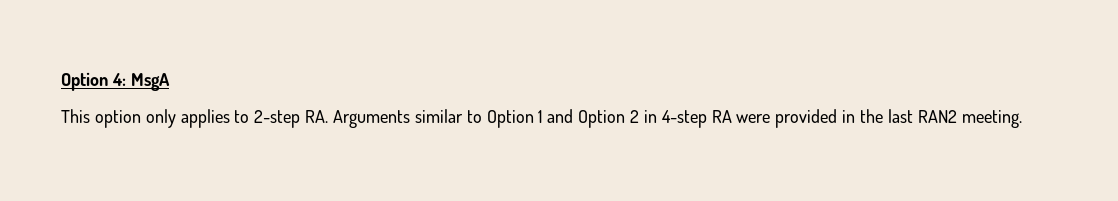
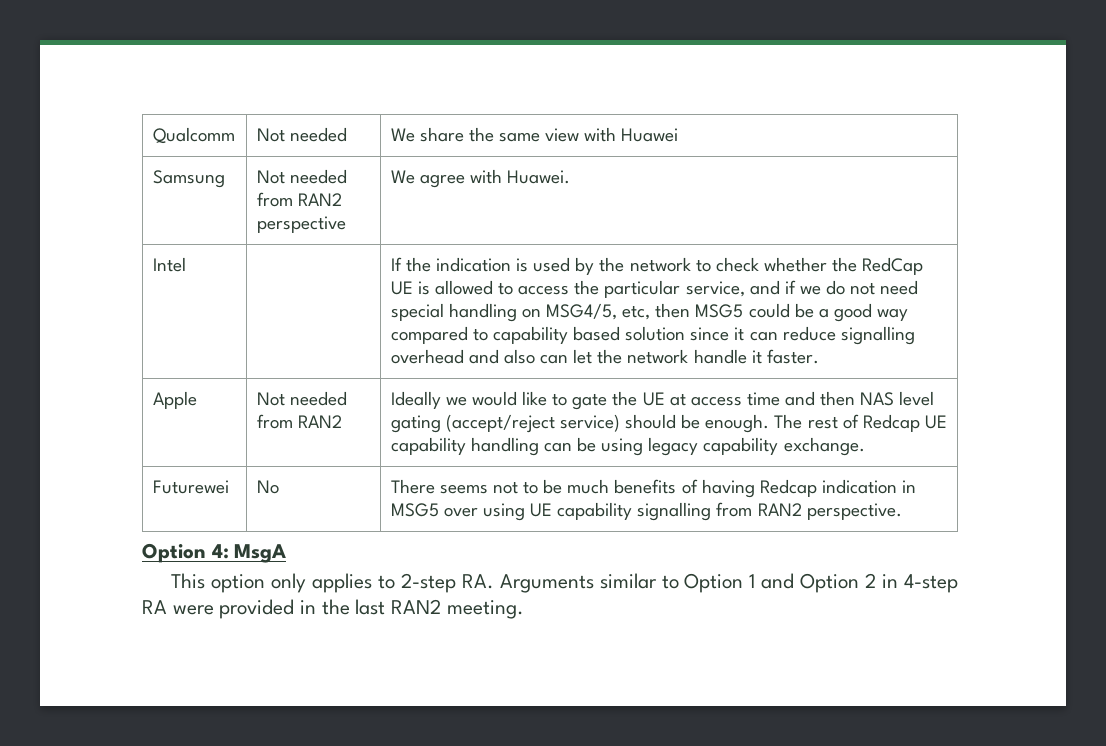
+ Qualcomm | Not needed | We share the same view with Huawei
+ Samsung | Not needed from RAN2 perspective | We agree with Huawei.
+ Intel | | If the indication is used by the network to check whether the RedCap UE is allowed to access the particular service, and if we do not need special handling on MSG4/5, etc, then MSG5 could be a good way compared to capability based solution since it can reduce signalling overhead and also can let the network handle it faster.
+ Apple | Not needed from RAN2 | Ideally we would like to gate the UE at access time and then NAS level gating (accept/reject service) should be enough. The rest of Redcap UE capability handling can be using legacy capability exchange.
+ Futurewei | No | There seems not to be much benefits of having Redcap indication in MSG5 over using UE capability signalling from RAN2 perspective.

